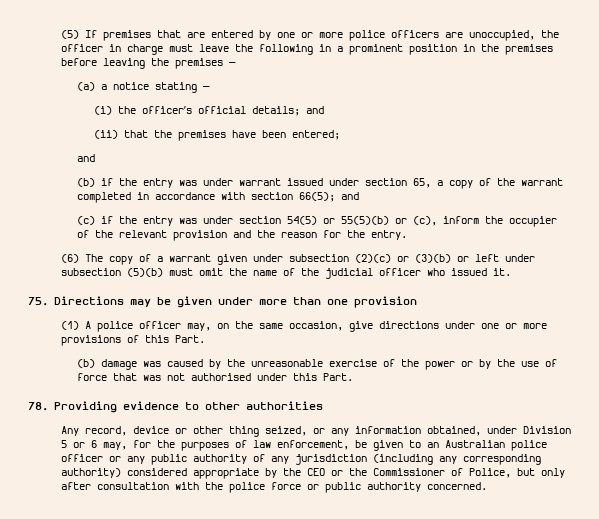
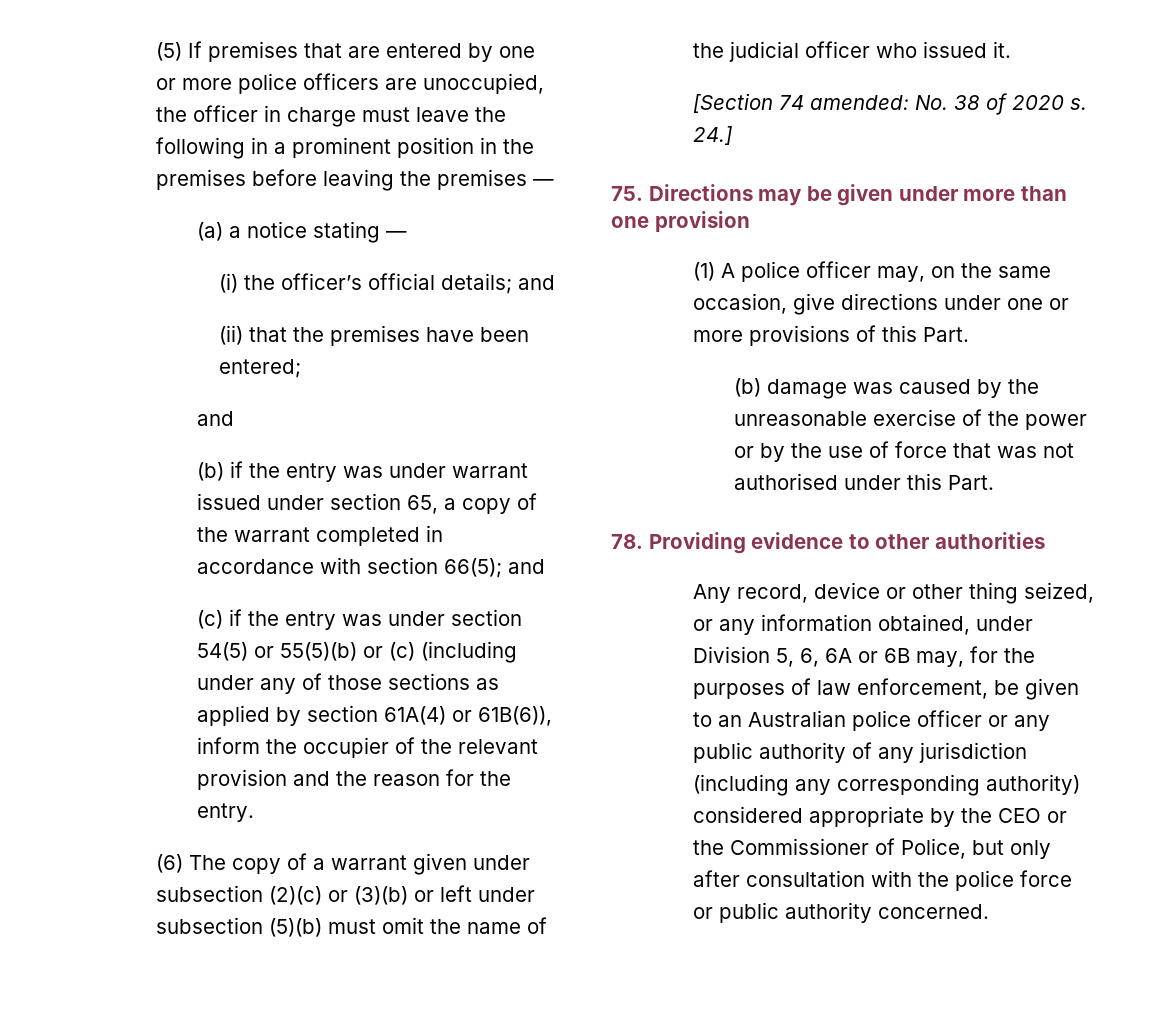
- (c) if the entry was under section 54(5) or 55(5)(b) or (c), inform the occupier of the relevant provision and the reason for the entry.
+ (c) if the entry was under section 54(5) or 55(5)(b) or (c) (including under any of those sections as applied by section 61A(4) or 61B(6)), inform the occupier of the relevant provision and the reason for the entry.
+ [Section 74 amended: No. 38 of 2020 s. 24.]
- Any record, device or other thing seized, or any information obtained, under Division 5 or 6 may, for the purposes of law enforcement, be given to an Australian police officer or any public authority of any jurisdiction (including any corresponding authority) considered appropriate by the CEO or the Commissioner of Police, but only after consultation with the police force or public authority concerned.
+ Any record, device or other thing seized, or any information obtained, under Division 5, 6, 6A or 6B may, for the purposes of law enforcement, be given to an Australian police officer or any public authority of any jurisdiction (including any corresponding authority) considered appropriate by the CEO or the Commissioner of Police, but only after consultation with the police force or public authority concerned.

